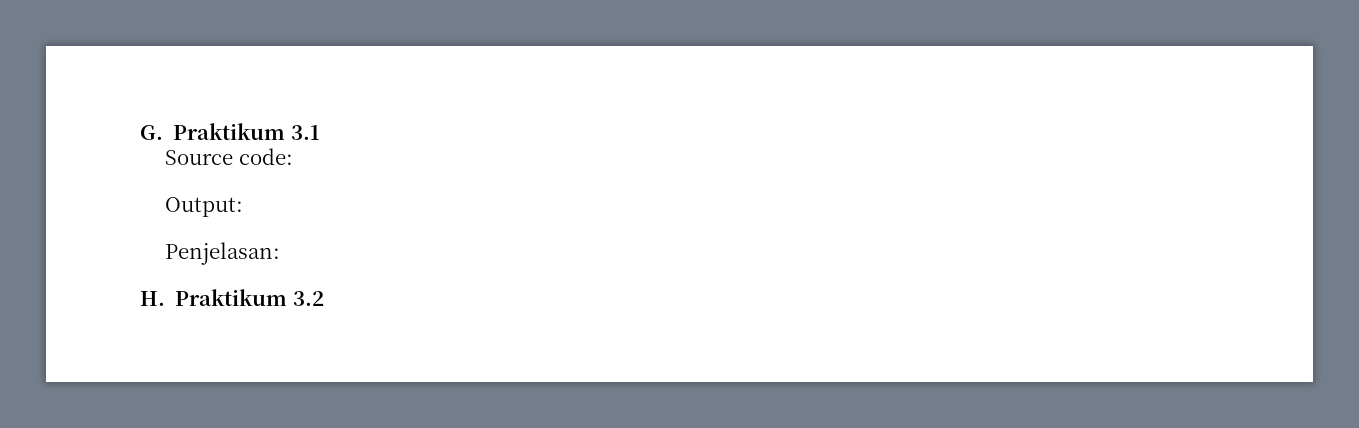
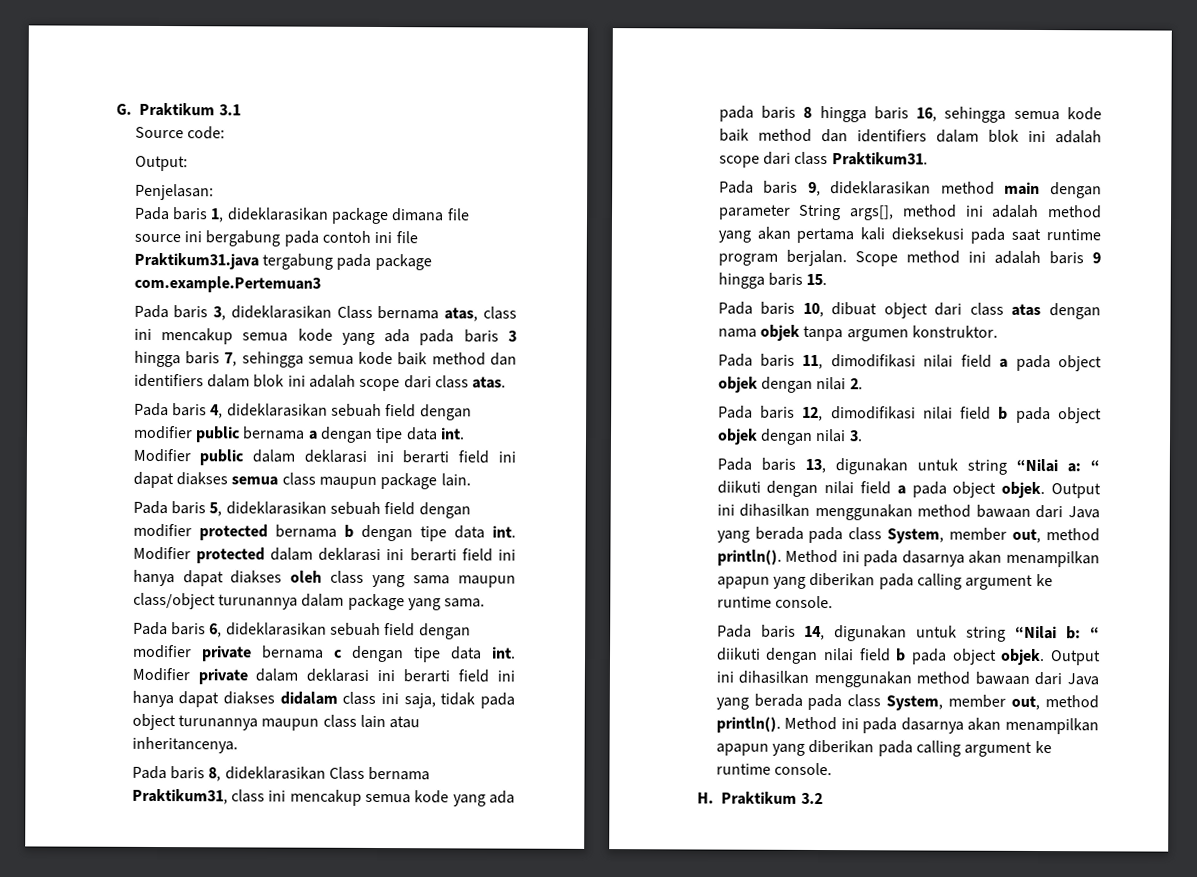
+ Pada baris 1, dideklarasikan package dimana file source ini bergabung pada contoh ini file Praktikum31.java tergabung pada package com.example.Pertemuan3
+ Pada baris 3, dideklarasikan Class bernama atas, class ini mencakup semua kode yang ada pada baris 3 hingga baris 7, sehingga semua kode baik method dan identifiers dalam blok ini adalah scope dari class atas.
+ Pada baris 4, dideklarasikan sebuah field dengan modifier public bernama a dengan tipe data int. Modifier public dalam deklarasi ini berarti field ini dapat diakses semua class maupun package lain.
+ Pada baris 5, dideklarasikan sebuah field dengan modifier protected bernama b dengan tipe data int. Modifier protected dalam deklarasi ini berarti field ini hanya dapat diakses oleh class yang sama maupun class/object turunannya dalam package yang sama.
+ Pada baris 6, dideklarasikan sebuah field dengan modifier private bernama c dengan tipe data int. Modifier private dalam deklarasi ini berarti field ini hanya dapat diakses didalam class ini saja, tidak pada object turunannya maupun class lain atau inheritancenya.
+ Pada baris 8, dideklarasikan Class bernama Praktikum31, class ini mencakup semua kode yang ada pada baris 8 hingga baris 16, sehingga semua kode baik method dan identifiers dalam blok ini adalah scope dari class Praktikum31.
+ Pada baris 9, dideklarasikan method main dengan parameter String args[], method ini adalah method yang akan pertama kali dieksekusi pada saat runtime program berjalan. Scope method ini adalah baris 9 hingga baris 15.
+ Pada baris 10, dibuat object dari class atas dengan nama objek tanpa argumen konstruktor.
+ Pada baris 11, dimodifikasi nilai field a pada object objek dengan nilai 2.
+ Pada baris 12, dimodifikasi nilai field b pada object objek dengan nilai 3.
+ Pada baris 13, digunakan untuk string “Nilai a: “ diikuti dengan nilai field a pada object objek. Output ini dihasilkan menggunakan method bawaan dari Java yang berada pada class System, member out, method println(). Method ini pada dasarnya akan menampilkan apapun yang diberikan pada calling argument ke runtime console.
+ Pada baris 14, digunakan untuk string “Nilai b: “ diikuti dengan nilai field b pada object objek. Output ini dihasilkan menggunakan method bawaan dari Java yang berada pada class System, member out, method println(). Method ini pada dasarnya akan menampilkan apapun yang diberikan pada calling argument ke runtime console.

